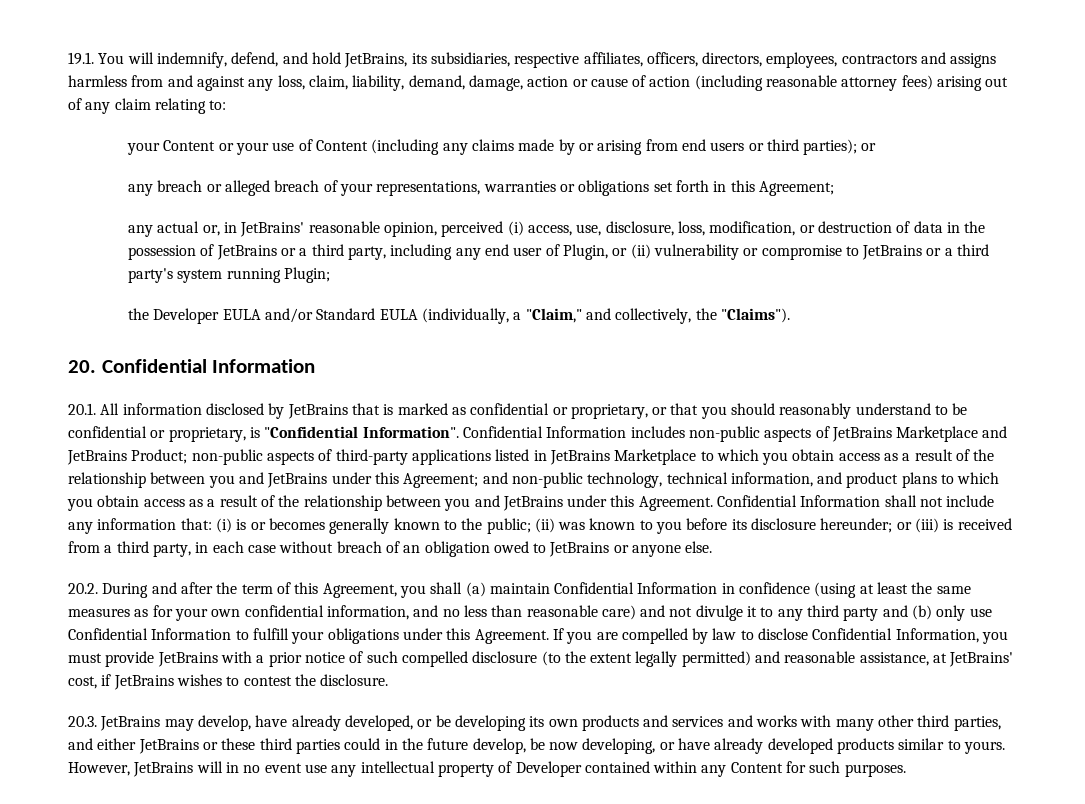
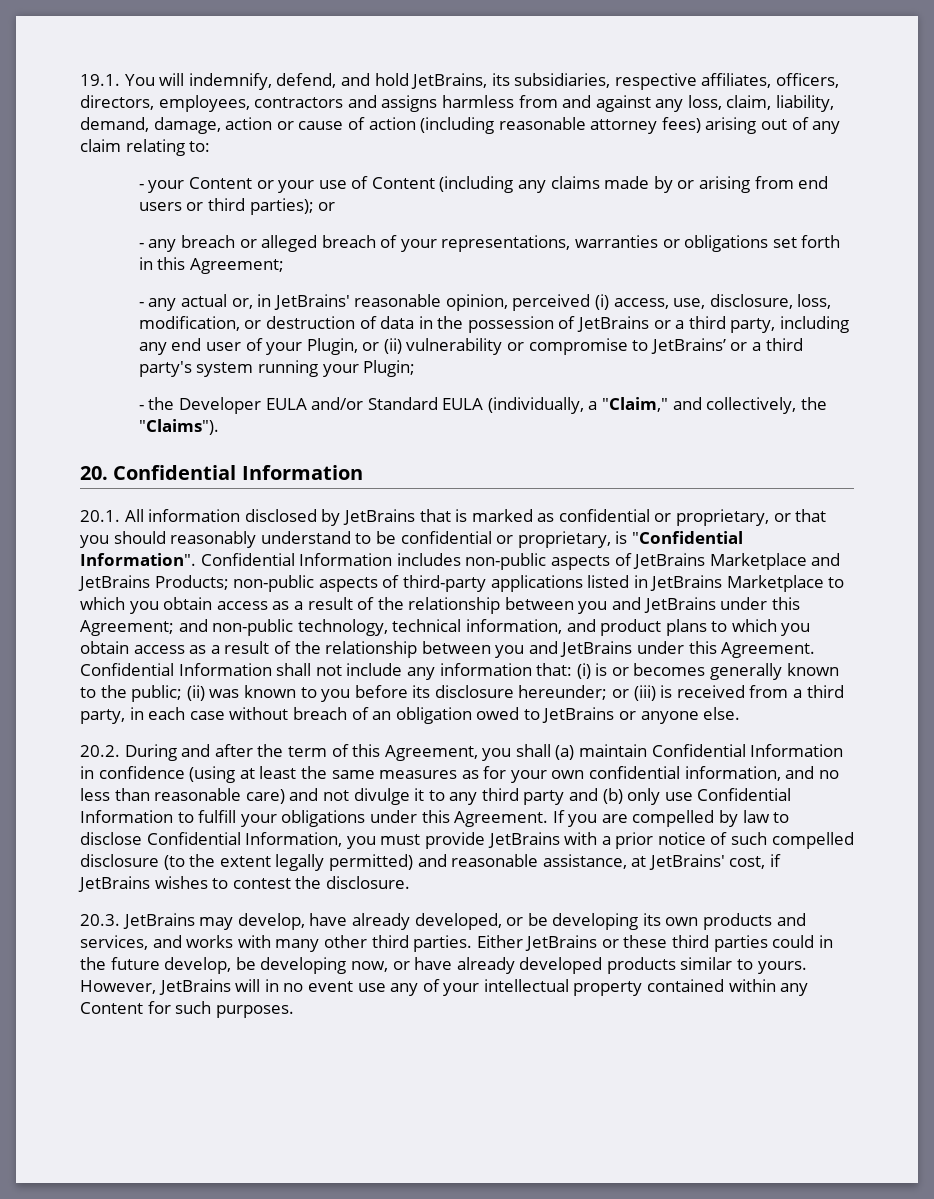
- your Content or your use of Content (including any claims made by or arising from end users or third parties); or
+ - your Content or your use of Content (including any claims made by or arising from end users or third parties); or
- any breach or alleged breach of your representations, warranties or obligations set forth in this Agreement;
+ - any breach or alleged breach of your representations, warranties or obligations set forth in this Agreement;
- any actual or, in JetBrains' reasonable opinion, perceived (i) access, use, disclosure, loss, modification, or destruction of data in the possession of JetBrains or a third party, including any end user of Plugin, or (ii) vulnerability or compromise to JetBrains or a third party's system running Plugin;
+ - any actual or, in JetBrains' reasonable opinion, perceived (i) access, use, disclosure, loss, modification, or destruction of data in the possession of JetBrains or a third party, including any end user of your Plugin, or (ii) vulnerability or compromise to JetBrains’ or a third party's system running your Plugin;
- the Developer EULA and/or Standard EULA (individually, a "Claim," and collectively, the "Claims").
+ - the Developer EULA and/or Standard EULA (individually, a "Claim," and collectively, the "Claims").
- Confidential Information includes non-public aspects of JetBrains Marketplace and JetBrains Product;
+ Confidential Information includes non-public aspects of JetBrains Marketplace and JetBrains Products;
- 20.3. JetBrains may develop, have already developed, or be developing its own products and services and works with many other third parties, and either JetBrains or these third parties could in the future develop, be now developing, or have already developed products similar to yours.
+ 20.3. JetBrains may develop, have already developed, or be developing its own products and services, and works with many other third parties. Either JetBrains or these third parties could in the future develop, be developing now, or have already developed products similar to yours.
- However, JetBrains will in no event use any intellectual property of Developer contained within any Content for such purposes.
+ However, JetBrains will in no event use any of your intellectual property contained within any Content for such purposes.

